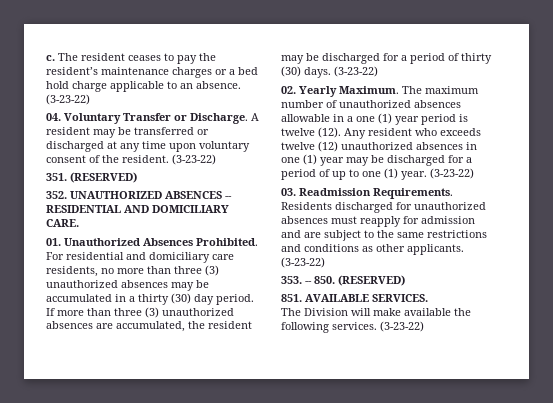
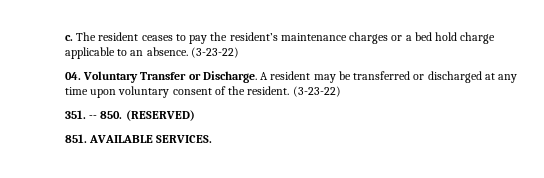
- 351. (RESERVED)
- 352. UNAUTHORIZED ABSENCES -- RESIDENTIAL AND DOMICILIARY CARE.
- 01. Unauthorized Absences Prohibited. For residential and domiciliary care residents, no more than three (3) unauthorized absences may be accumulated in a thirty (30) day period. If more than three (3) unauthorized absences are accumulated, the resident may be discharged for a period of thirty (30) days. (3-23-22)
- 02. Yearly Maximum. The maximum number of unauthorized absences allowable in a one (1) year period is twelve (12). Any resident who exceeds twelve (12) unauthorized absences in one (1) year may be discharged for a period of up to one (1) year. (3-23-22)
- 03. Readmission Requirements. Residents discharged for unauthorized absences must reapply for admission and are subject to the same restrictions and conditions as other applicants. (3-23-22)
- 353. -- 850. (RESERVED)
+ 351. -- 850. (RESERVED)
- The Division will make available the following services. (3-23-22)

